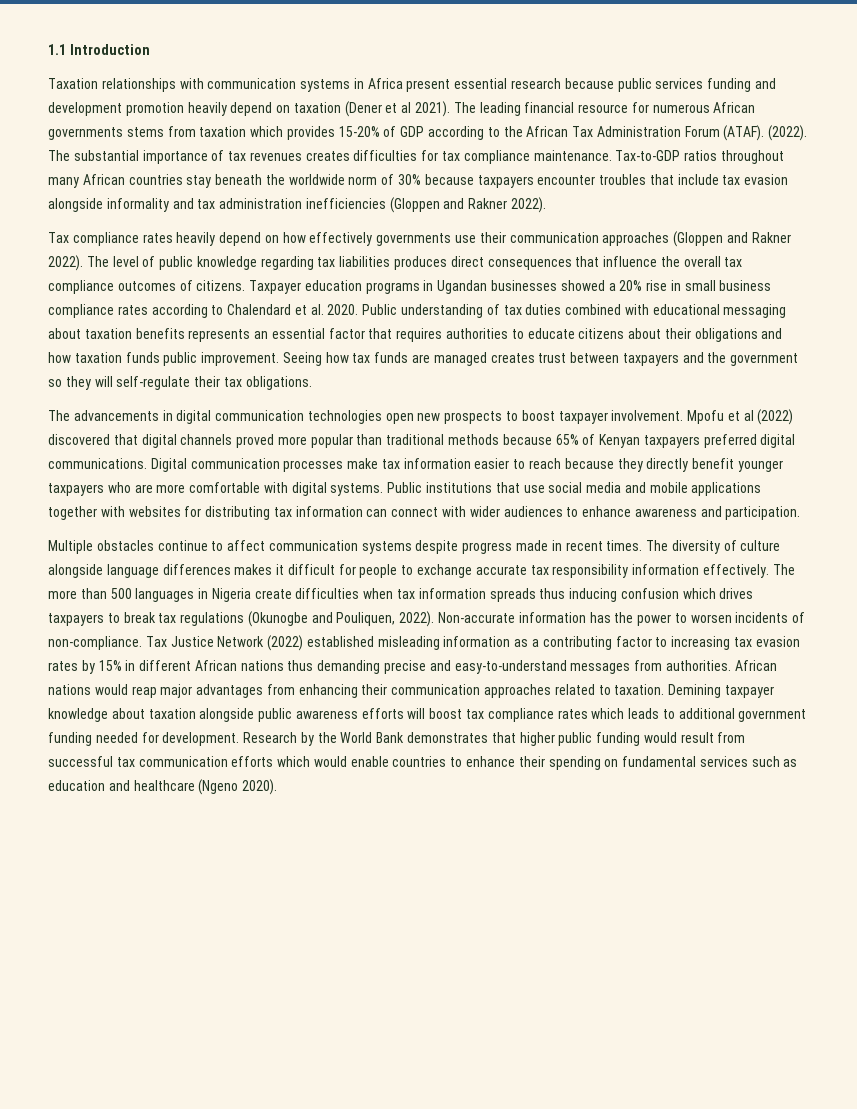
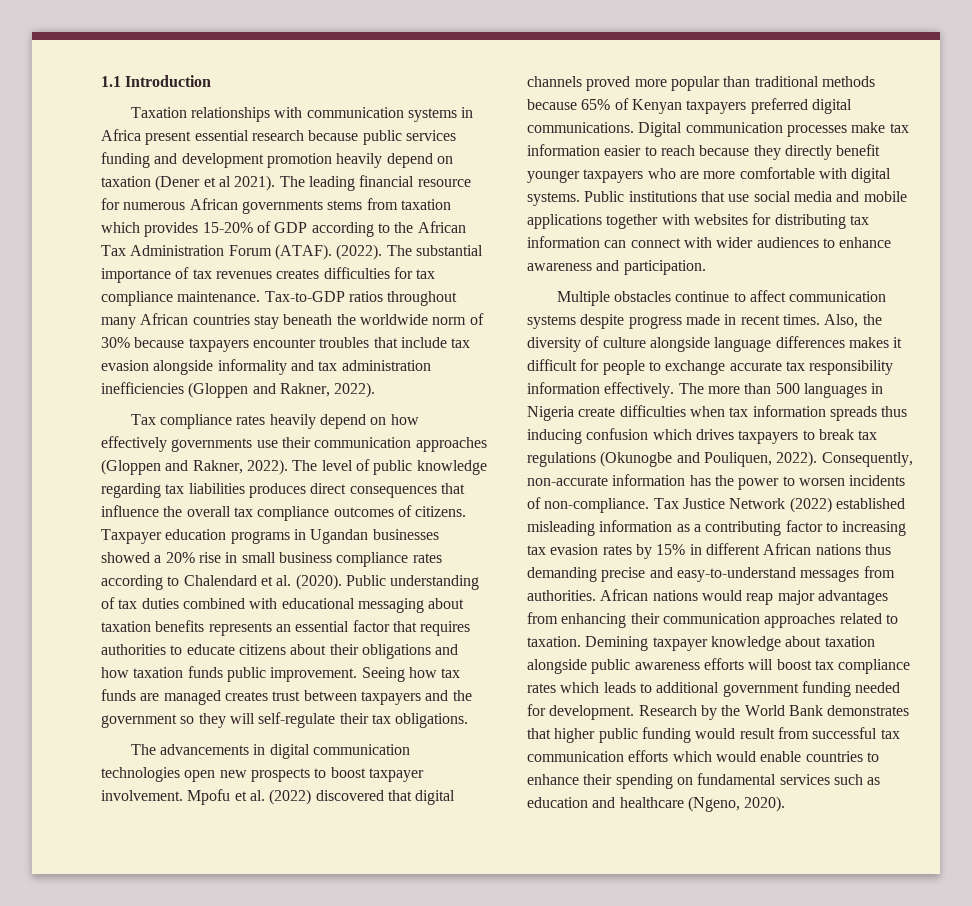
- Tax-to-GDP ratios throughout many African countries stay beneath the worldwide norm of 30% because taxpayers encounter troubles that include tax evasion alongside informality and tax administration inefficiencies (Gloppen and Rakner 2022).
+ Tax-to-GDP ratios throughout many African countries stay beneath the worldwide norm of 30% because taxpayers encounter troubles that include tax evasion alongside informality and tax administration inefficiencies (Gloppen and Rakner, 2022).
- Tax compliance rates heavily depend on how effectively governments use their communication approaches (Gloppen and Rakner 2022).
+ Tax compliance rates heavily depend on how effectively governments use their communication approaches (Gloppen and Rakner, 2022).
- Taxpayer education programs in Ugandan businesses showed a 20% rise in small business compliance rates according to Chalendard et al. 2020.
+ Taxpayer education programs in Ugandan businesses showed a 20% rise in small business compliance rates according to Chalendard et al. (2020).
- Mpofu et al (2022) discovered that digital channels proved more popular than traditional methods because 65% of Kenyan taxpayers preferred digital communications.
+ Mpofu et al. (2022) discovered that digital channels proved more popular than traditional methods because 65% of Kenyan taxpayers preferred digital communications.
- The diversity of culture alongside language differences makes it difficult for people to exchange accurate tax responsibility information effectively.
+ Also, the diversity of culture alongside language differences makes it difficult for people to exchange accurate tax responsibility information effectively.
- Non-accurate information has the power to worsen incidents of non-compliance.
+ Consequently, non-accurate information has the power to worsen incidents of non-compliance.
- Research by the World Bank demonstrates that higher public funding would result from successful tax communication efforts which would enable countries to enhance their spending on fundamental services such as education and healthcare (Ngeno 2020).
+ Research by the World Bank demonstrates that higher public funding would result from successful tax communication efforts which would enable countries to enhance their spending on fundamental services such as education and healthcare (Ngeno, 2020).

